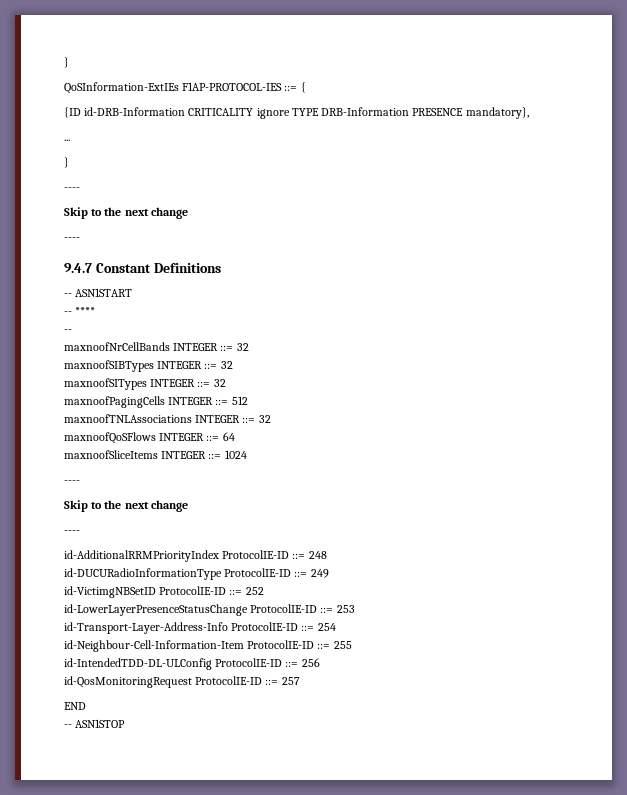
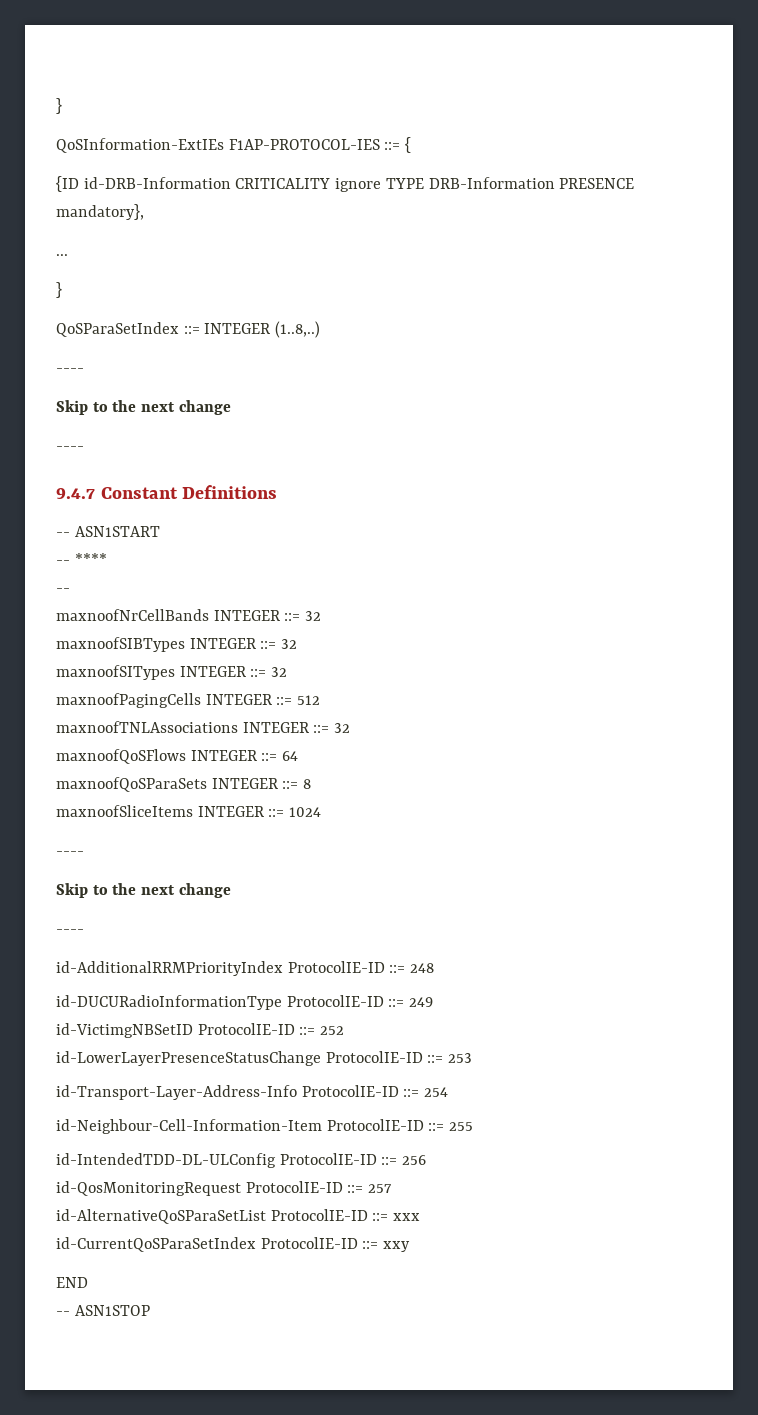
+ QoSParaSetIndex ::= INTEGER (1..8,..)
+ maxnoofQoSParaSets INTEGER ::= 8
+ id-AlternativeQoSParaSetList ProtocolIE-ID ::= xxx
+ id-CurrentQoSParaSetIndex ProtocolIE-ID ::= xxy

